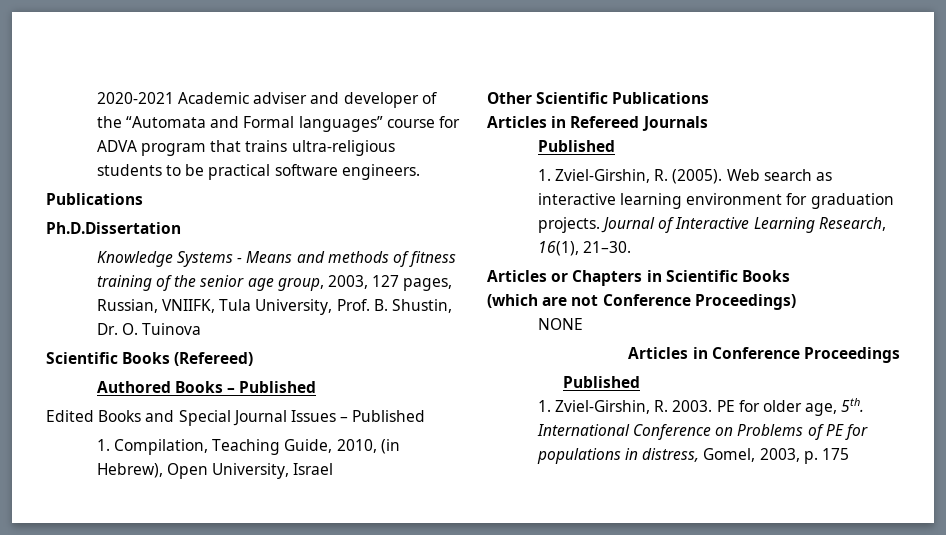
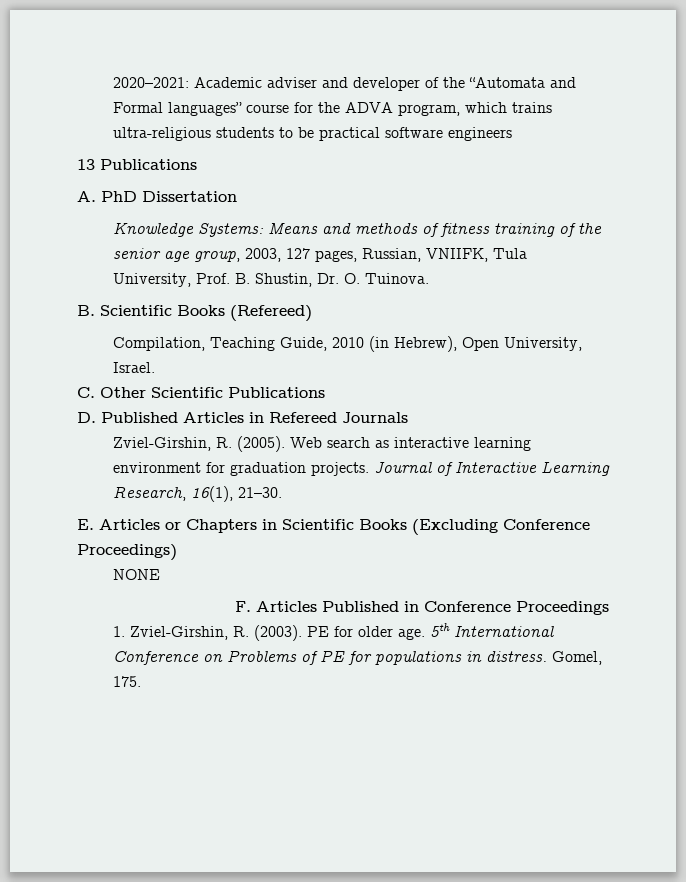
- 2020-2021 Academic adviser and developer of the “Automata and Formal languages” course for ADVA program that trains ultra-religious students to be practical software engineers.
- Publications
- Ph.D.Dissertation
+ 2020–2021: Academic adviser and developer of the “Automata and Formal languages” course for the ADVA program, which trains ultra-religious students to be practical software engineers
+ 13 Publications
+ A. PhD Dissertation
- Knowledge Systems - Means and methods of fitness training of the senior age group, 2003, 127 pages, Russian, VNIIFK, Tula University, Prof. B. Shustin, Dr. O. Tuinova
- Scientific Books (Refereed)
+ Knowledge Systems: Means and methods of fitness training of the senior age group, 2003, 127 pages, Russian, VNIIFK, Tula University, Prof. B. Shustin, Dr. O. Tuinova.
+ B. Scientific Books (Refereed)
- Authored Books – Published
- Edited Books and Special Journal Issues – Published
- 1. Compilation, Teaching Guide, 2010, (in Hebrew), Open University, Israel
- Other Scientific Publications
+ Compilation, Teaching Guide, 2010 (in Hebrew), Open University, Israel.
+ C. Other Scientific Publications
- Articles in Refereed Journals
- Published
- 1. Zviel-Girshin, R. (2005).
+ D. Published Articles in Refereed Journals
+ Zviel-Girshin, R. (2005).
- Articles or Chapters in Scientific Books
- (which are not Conference Proceedings)
+ E. Articles or Chapters in Scientific Books (Excluding Conference Proceedings)
- Articles in Conference Proceedings
- Published
- 1. Zviel-Girshin, R. 2003.
+ F. Articles Published in Conference Proceedings
+ 1. Zviel-Girshin, R. (2003).
- PE for older age, 5th. International Conference on Problems of PE for populations in distress, Gomel, 2003, p. 175
+ PE for older age. 5th International Conference on Problems of PE for populations in distress. Gomel, 175.

